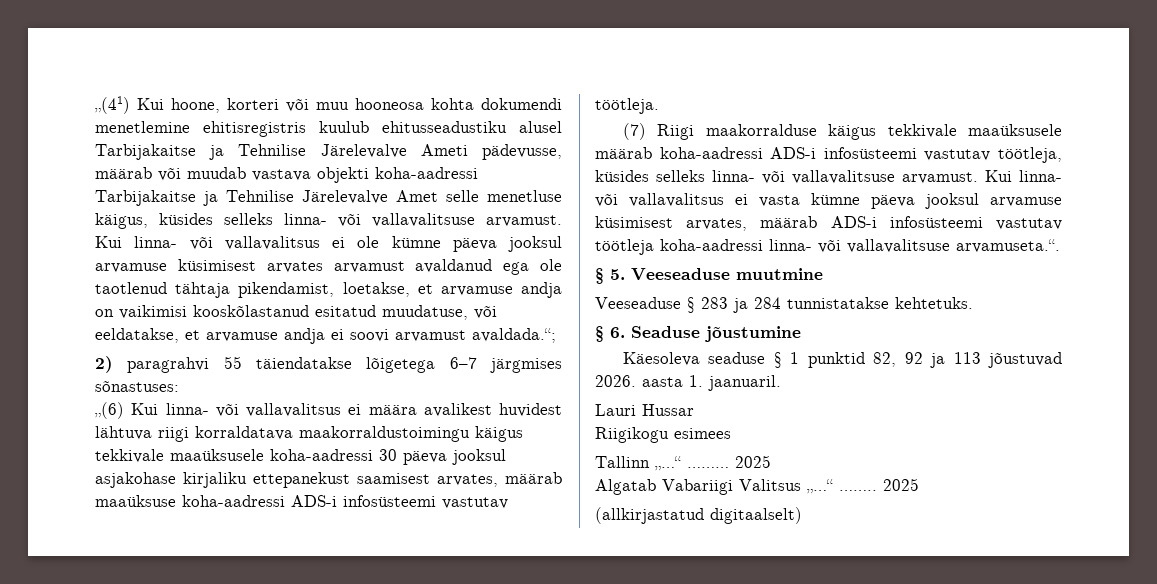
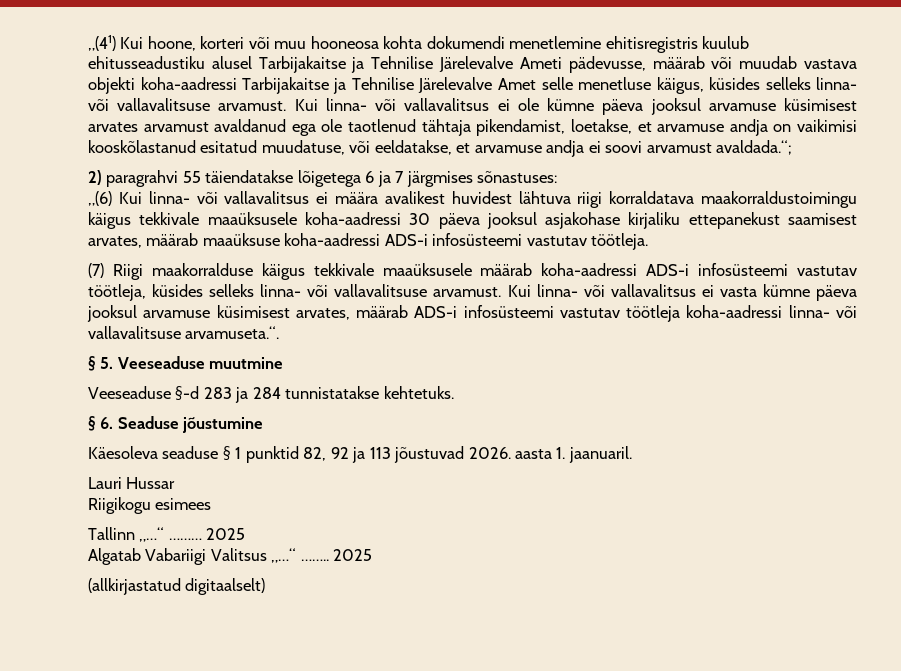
- 2) paragrahvi 55 täiendatakse lõigetega 6–7 järgmises sõnastuses:
+ 2) paragrahvi 55 täiendatakse lõigetega 6 ja 7 järgmises sõnastuses:
- Veeseaduse § 283 ja 284 tunnistatakse kehtetuks.
+ Veeseaduse §-d 283 ja 284 tunnistatakse kehtetuks.

